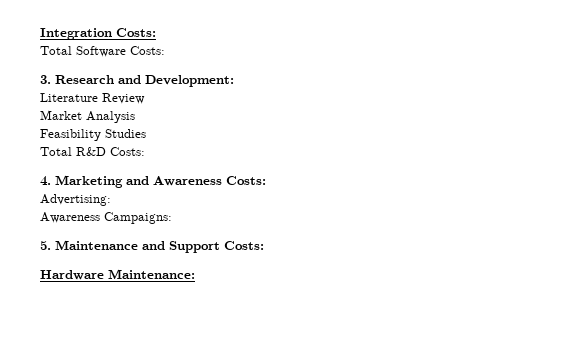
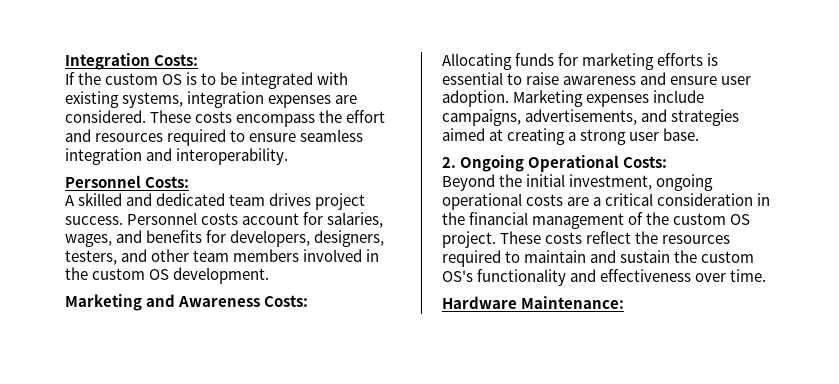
- Total Software Costs:
- 3. Research and Development:
- Literature Review
- Market Analysis
- Feasibility Studies
- Total R&D Costs:
- 4. Marketing and Awareness Costs:
- Advertising:
- Awareness Campaigns:
- 5. Maintenance and Support Costs:
+ If the custom OS is to be integrated with existing systems, integration expenses are considered. These costs encompass the effort and resources required to ensure seamless integration and interoperability.
+ Personnel Costs:
+ A skilled and dedicated team drives project success. Personnel costs account for salaries, wages, and benefits for developers, designers, testers, and other team members involved in the custom OS development.
+ Marketing and Awareness Costs:
+ Allocating funds for marketing efforts is essential to raise awareness and ensure user adoption. Marketing expenses include campaigns, advertisements, and strategies aimed at creating a strong user base.
+ 2. Ongoing Operational Costs:
+ Beyond the initial investment, ongoing operational costs are a critical consideration in the financial management of the custom OS project. These costs reflect the resources required to maintain and sustain the custom OS's functionality and effectiveness over time.

